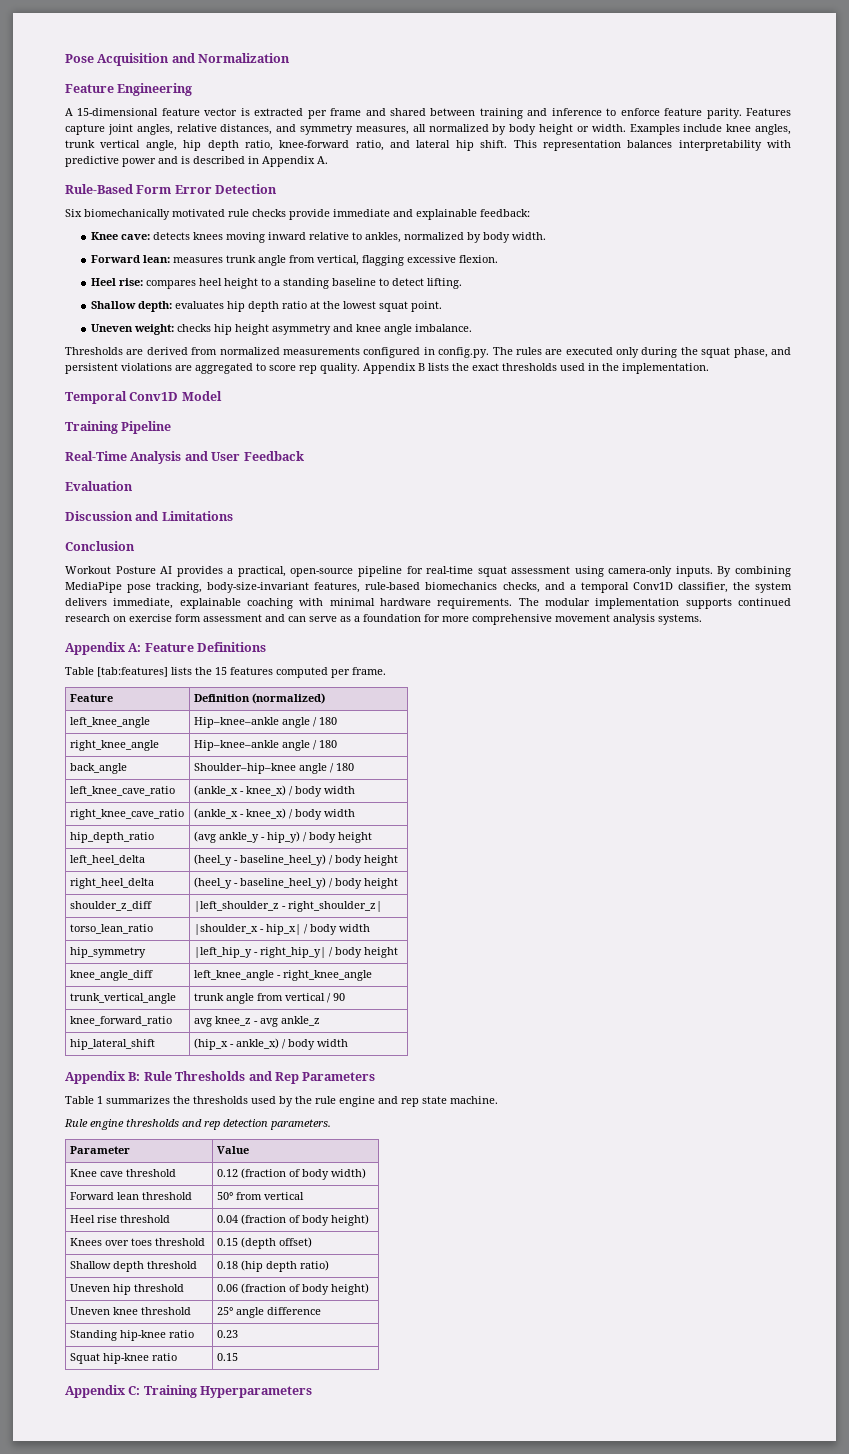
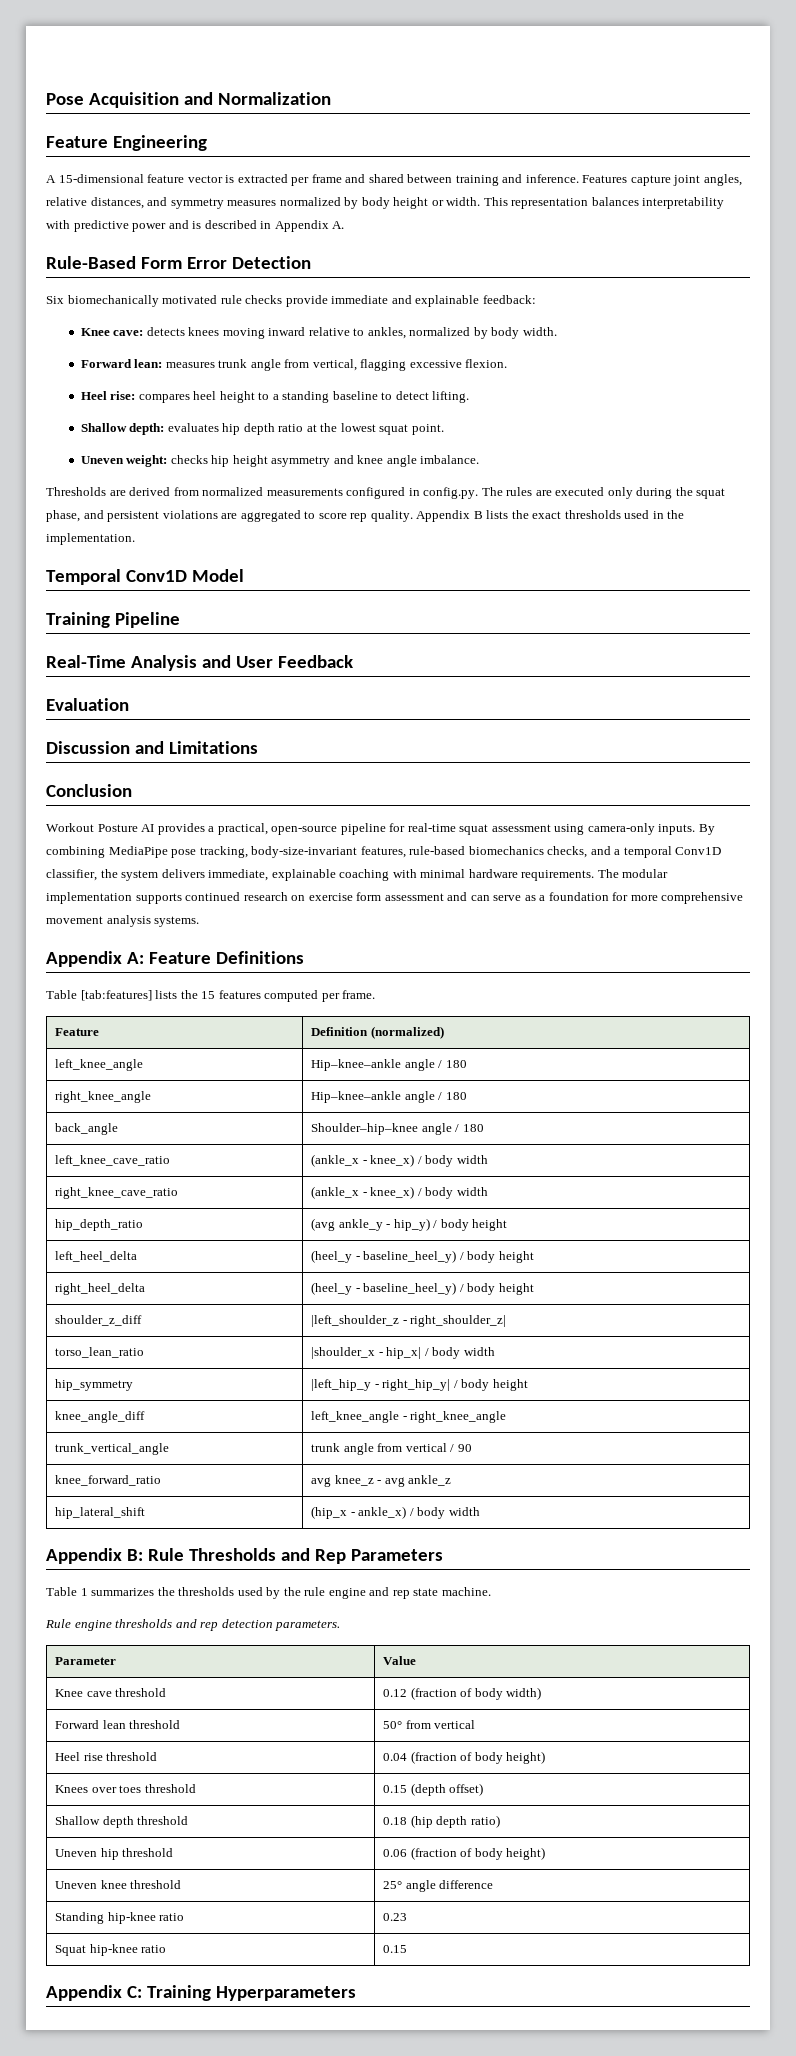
- A 15-dimensional feature vector is extracted per frame and shared between training and inference to enforce feature parity.
+ A 15-dimensional feature vector is extracted per frame and shared between training and inference.
- Features capture joint angles, relative distances, and symmetry measures, all normalized by body height or width.
+ Features capture joint angles, relative distances, and symmetry measures normalized by body height or width.
- Examples include knee angles, trunk vertical angle, hip depth ratio, knee-forward ratio, and lateral hip shift.

